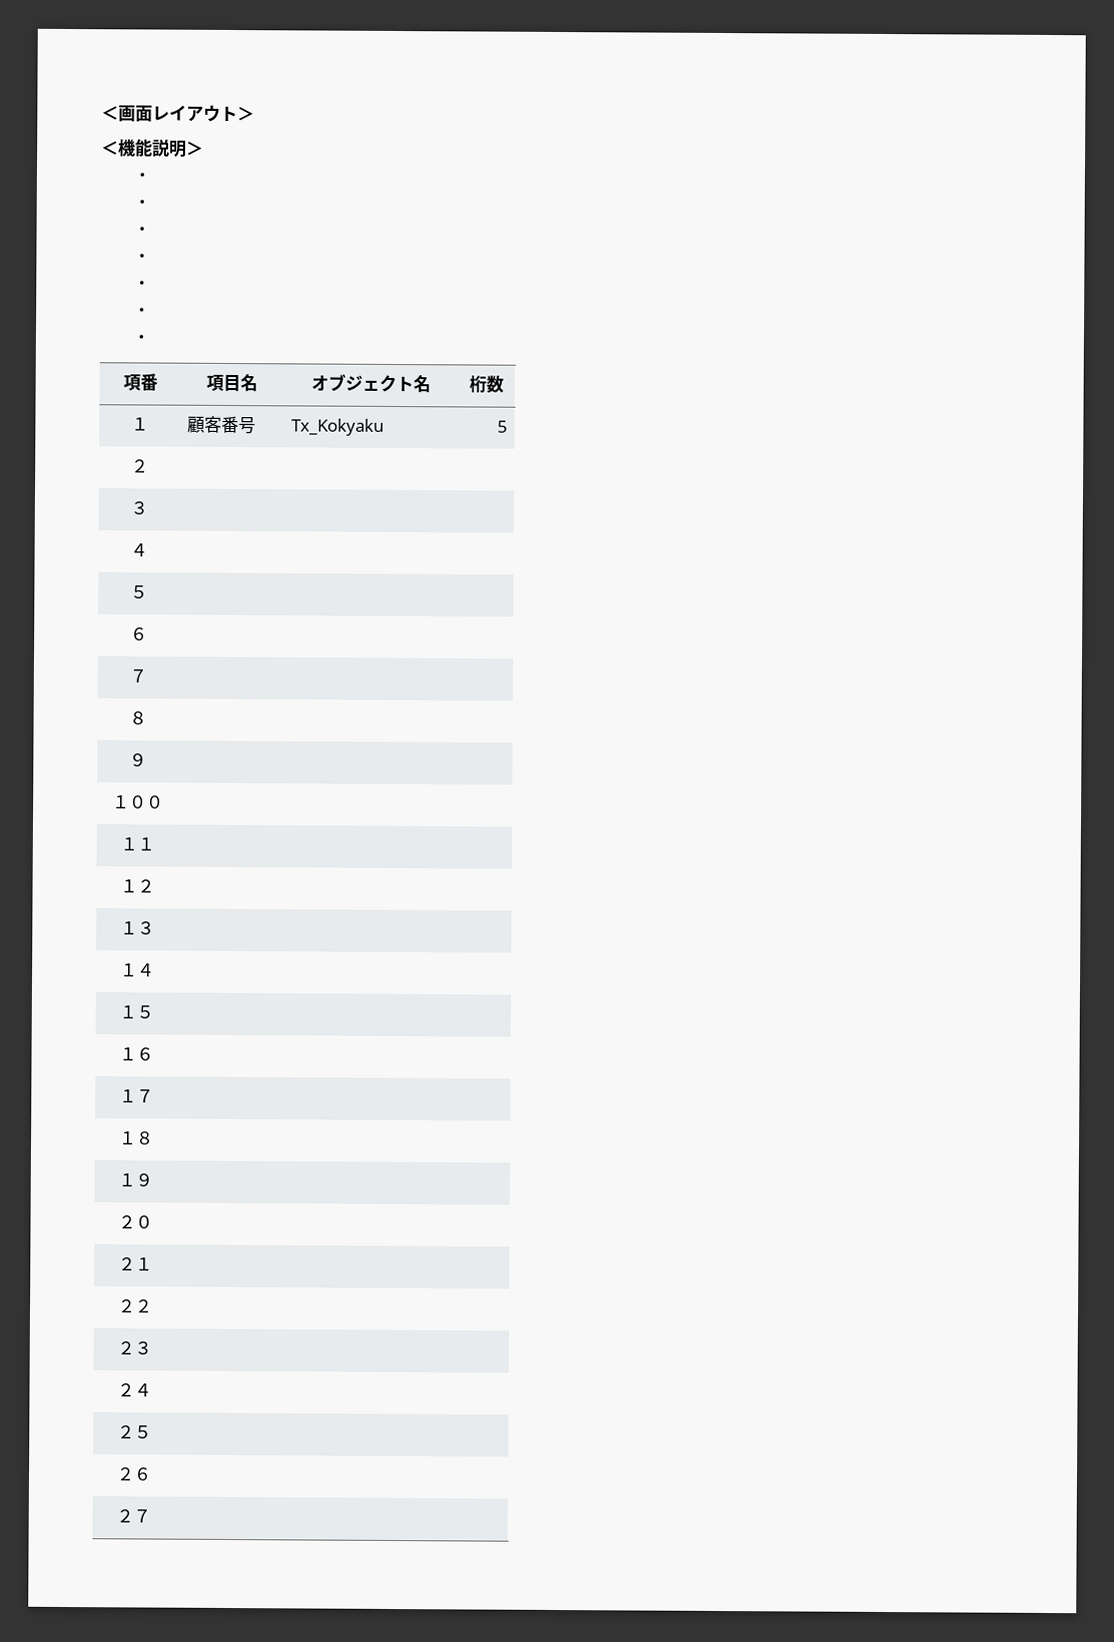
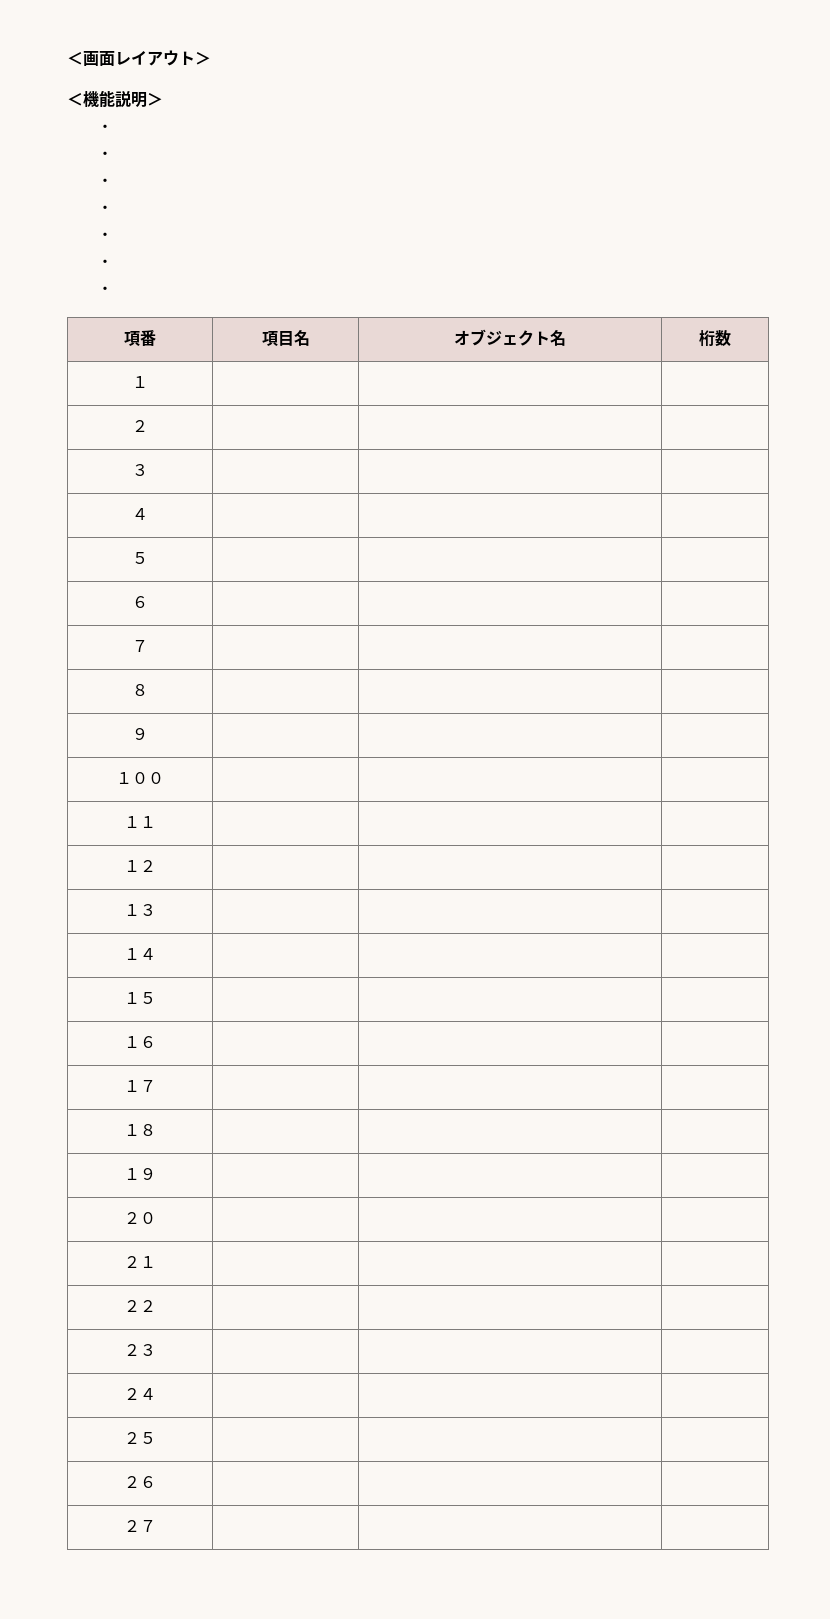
  項番 | 項目名 | オブジェクト名 | 桁数
- １ | 顧客番号 | Tx_Kokyaku | 5
+ １ | | |

